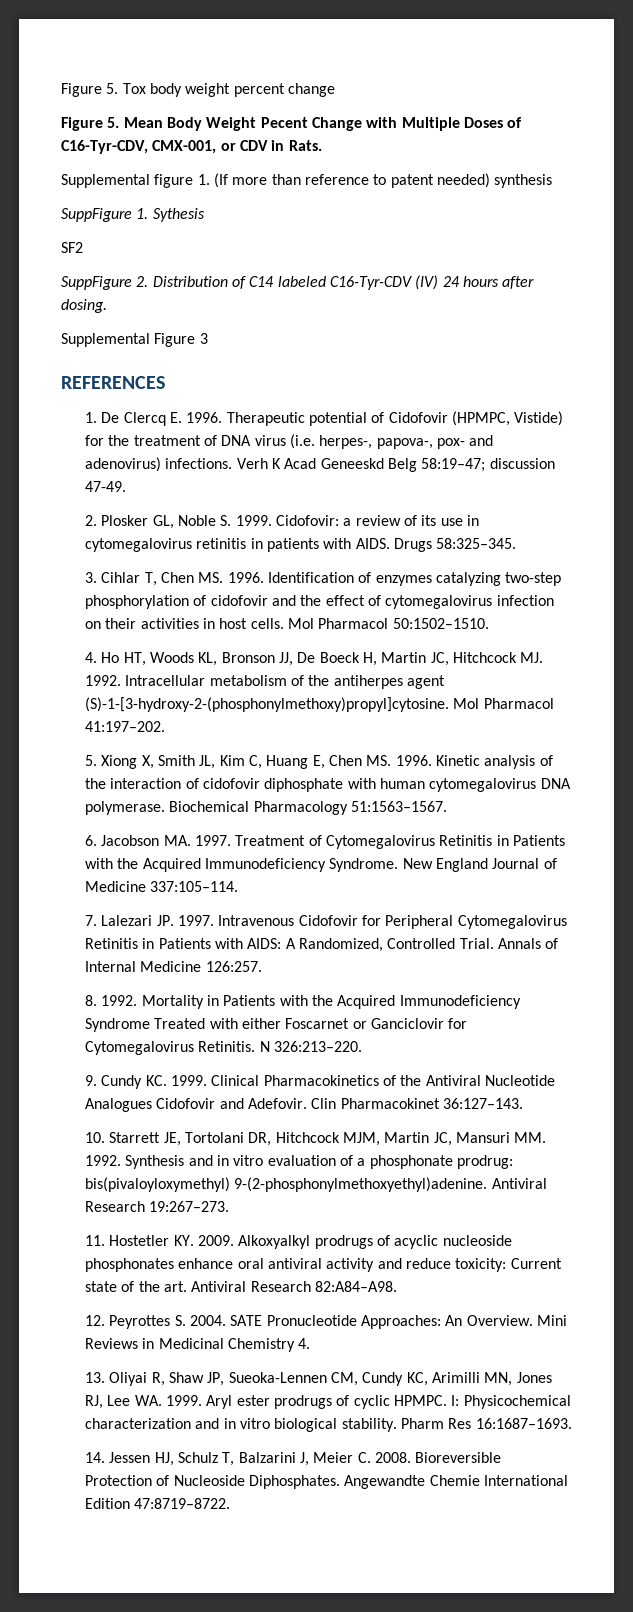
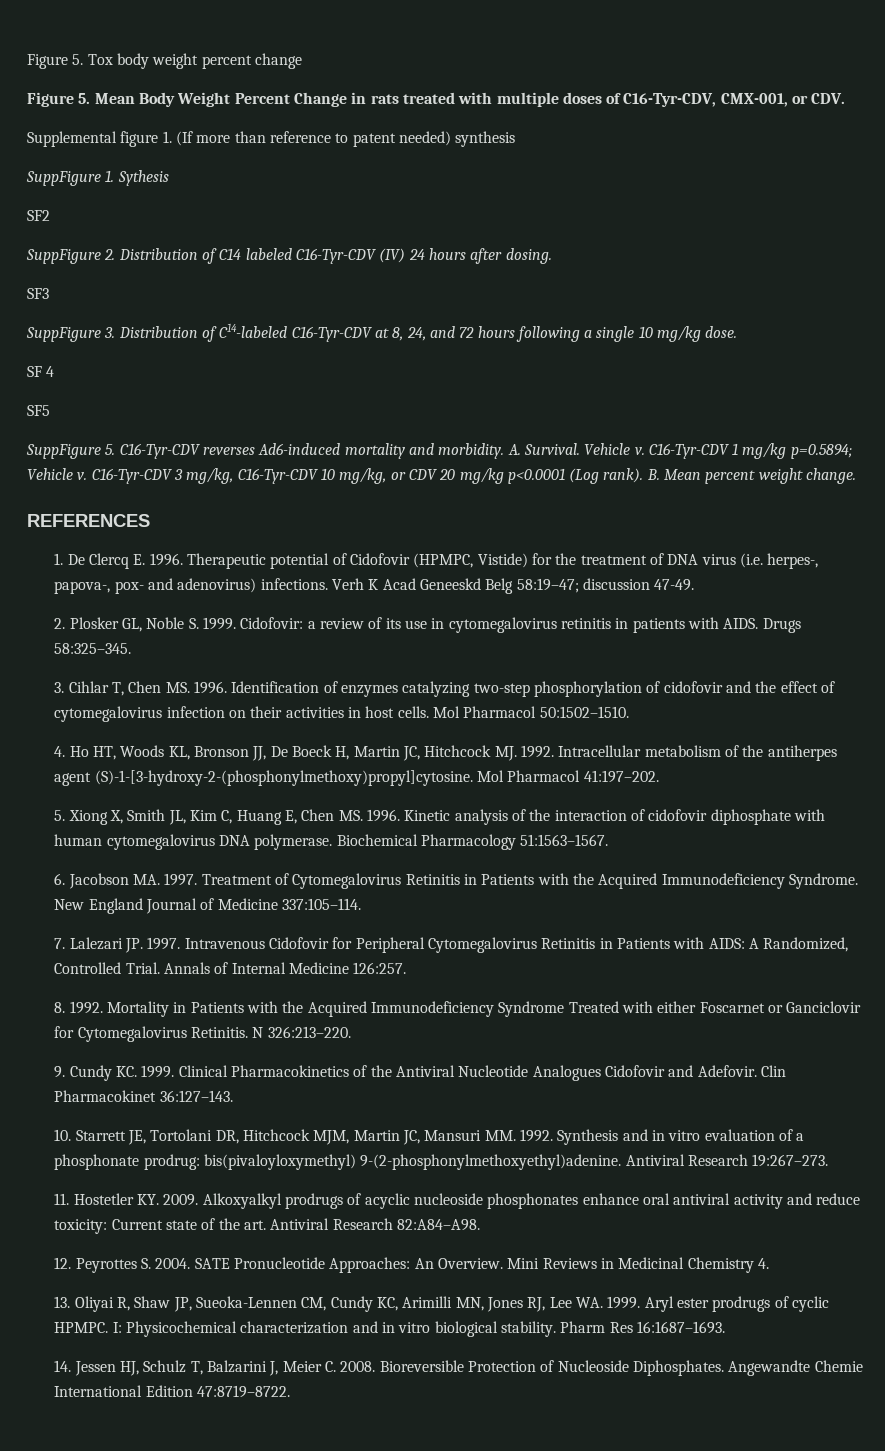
- Figure 5. Mean Body Weight Pecent Change with Multiple Doses of C16-Tyr-CDV, CMX-001, or CDV in Rats.
+ Figure 5. Mean Body Weight Percent Change in rats treated with multiple doses of C16-Tyr-CDV, CMX-001, or CDV.
- Supplemental Figure 3
+ SF3
+ SuppFigure 3. Distribution of C14-labeled C16-Tyr-CDV at 8, 24, and 72 hours following a single 10 mg/kg dose.
+ SF 4
+ SF5
+ SuppFigure 5. C16-Tyr-CDV reverses Ad6-induced mortality and morbidity. A. Survival. Vehicle v. C16-Tyr-CDV 1 mg/kg p=0.5894; Vehicle v. C16-Tyr-CDV 3 mg/kg, C16-Tyr-CDV 10 mg/kg, or CDV 20 mg/kg p<0.0001 (Log rank). B. Mean percent weight change.

